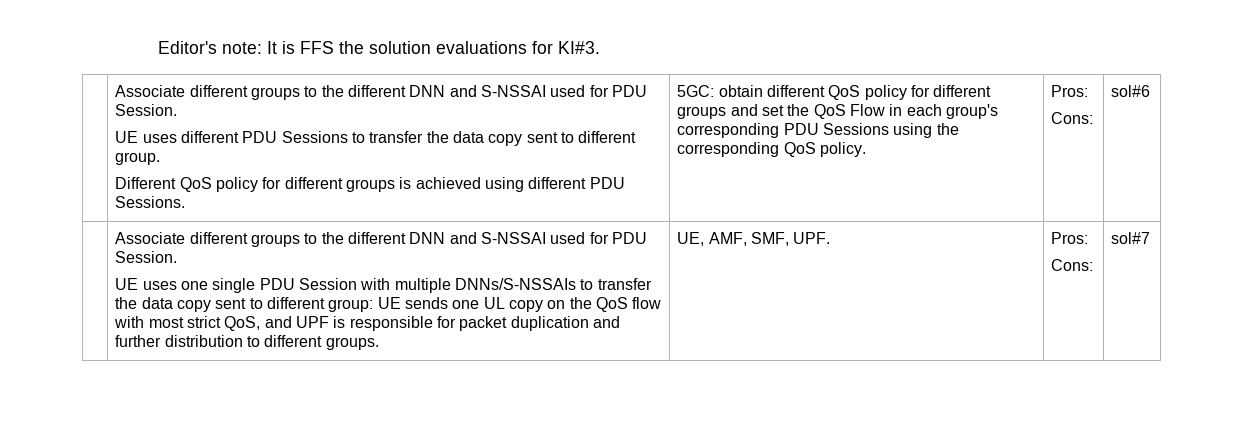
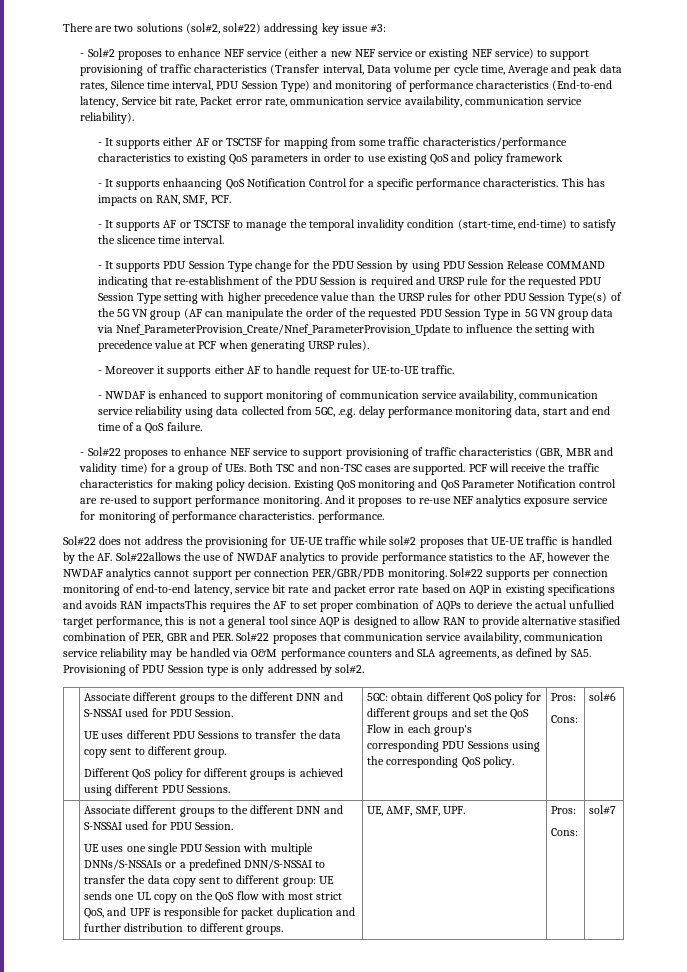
- Editor's note: It is FFS the solution evaluations for KI#3.
+ There are two solutions (sol#2, sol#22) addressing key issue #3:
+ - Sol#2 proposes to enhance NEF service (either a new NEF service or existing NEF service) to support provisioning of traffic characteristics (Transfer interval, Data volume per cycle time, Average and peak data rates, Silence time interval, PDU Session Type) and monitoring of performance characteristics (End-to-end latency, Service bit rate, Packet error rate, ommunication service availability, communication service reliability).
+ - It supports either AF or TSCTSF for mapping from some traffic characteristics/performance characteristics to existing QoS parameters in order to use existing QoS and policy framework
+ - It supports enhaancing QoS Notification Control for a specific performance characteristics. This has impacts on RAN, SMF, PCF.
+ - It supports AF or TSCTSF to manage the temporal invalidity condition (start-time, end-time) to satisfy the slicence time interval.
+ - It supports PDU Session Type change for the PDU Session by using PDU Session Release COMMAND indicating that re-establishment of the PDU Session is required and URSP rule for the requested PDU Session Type setting with higher precedence value than the URSP rules for other PDU Session Type(s) of the 5G VN group (AF can manipulate the order of the requested PDU Session Type in 5G VN group data via Nnef_ParameterProvision_Create/Nnef_ParameterProvision_Update to influence the setting with precedence value at PCF when generating URSP rules).
+ - Moreover it supports either AF to handle request for UE-to-UE traffic.
+ - NWDAF is enhanced to support monitoring of communication service availability, communication service reliability using data collected from 5GC, .e.g. delay performance monitoring data, start and end time of a QoS failure.
+ - Sol#22 proposes to enhance NEF service to support provisioning of traffic characteristics (GBR, MBR and validity time) for a group of UEs. Both TSC and non-TSC cases are supported. PCF will receive the traffic characteristics for making policy decision. Existing QoS monitoring and QoS Parameter Notification control are re-used to support performance monitoring. And it proposes to re-use NEF analytics exposure service for monitoring of performance characteristics. performance.
+ Sol#22 does not address the provisioning for UE-UE traffic while sol#2 proposes that UE-UE traffic is handled by the AF. Sol#22allows the use of NWDAF analytics to provide performance statistics to the AF, however the NWDAF analytics cannot support per connection PER/GBR/PDB monitoring. Sol#22 supports per connection monitoring of end-to-end latency, service bit rate and packet error rate based on AQP in existing specifications and avoids RAN impactsThis requires the AF to set proper combination of AQPs to derieve the actual unfullied target performance, this is not a general tool since AQP is designed to allow RAN to provide alternative stasified combination of PER, GBR and PER. Sol#22 proposes that communication service availability, communication service reliability may be handled via O&M performance counters and SLA agreements, as defined by SA5. Provisioning of PDU Session type is only addressed by sol#2.
- UE uses one single PDU Session with multiple DNNs/S-NSSAIs to transfer the data copy sent to different group: UE sends one UL copy on the QoS flow with most strict QoS, and UPF is responsible for packet duplication and further distribution to different groups.
+ UE uses one single PDU Session with multiple DNNs/S-NSSAIs or a predefined DNN/S-NSSAI to transfer the data copy sent to different group: UE sends one UL copy on the QoS flow with most strict QoS, and UPF is responsible for packet duplication and further distribution to different groups.

